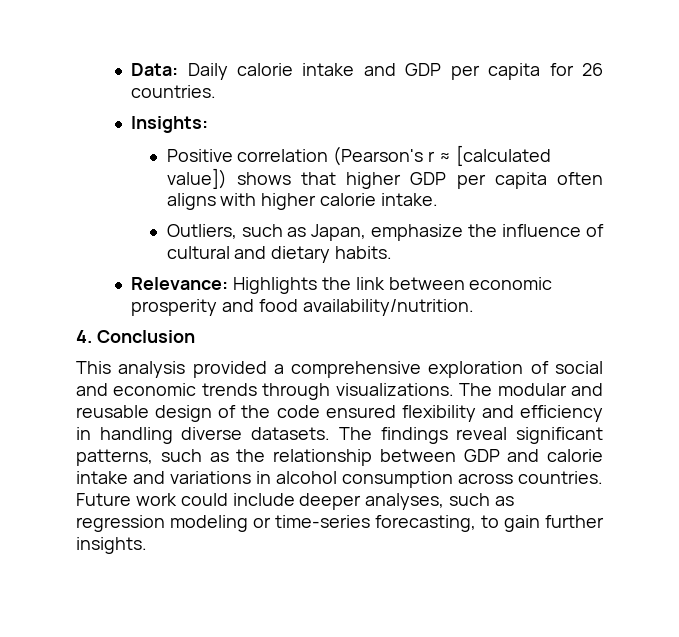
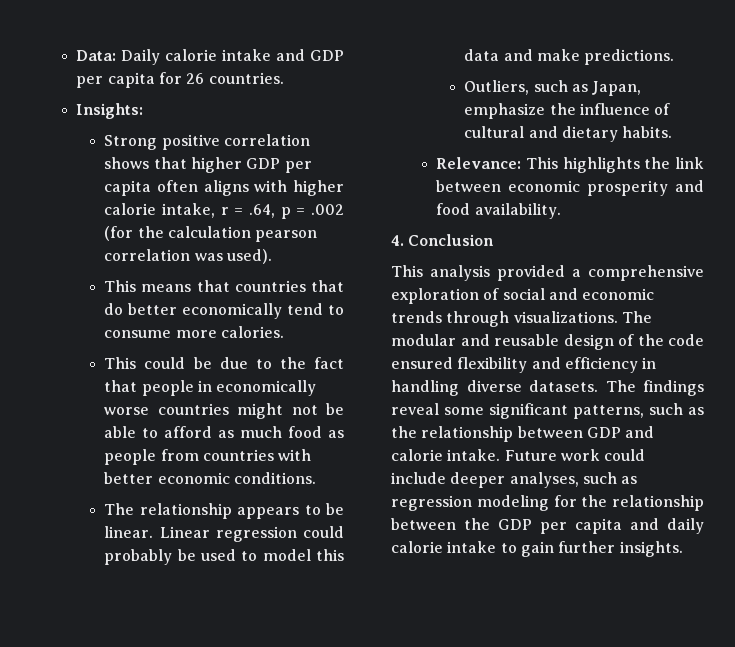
- Positive correlation (Pearson's r ≈ [calculated value]) shows that higher GDP per capita often aligns with higher calorie intake.
+ Strong positive correlation shows that higher GDP per capita often aligns with higher calorie intake, r = .64, p = .002 (for the calculation pearson correlation was used).
+ This means that countries that do better economically tend to consume more calories.
+ This could be due to the fact that people in economically worse countries might not be able to afford as much food as people from countries with better economic conditions.
+ The relationship appears to be linear. Linear regression could probably be used to model this data and make predictions.
- Relevance: Highlights the link between economic prosperity and food availability/nutrition.
+ Relevance: This highlights the link between economic prosperity and food availability.
- The findings reveal significant patterns, such as the relationship between GDP and calorie intake and variations in alcohol consumption across countries.
+ The findings reveal some significant patterns, such as the relationship between GDP and calorie intake.
- Future work could include deeper analyses, such as regression modeling or time-series forecasting, to gain further insights.
+ Future work could include deeper analyses, such as regression modeling for the relationship between the GDP per capita and daily calorie intake to gain further insights.

